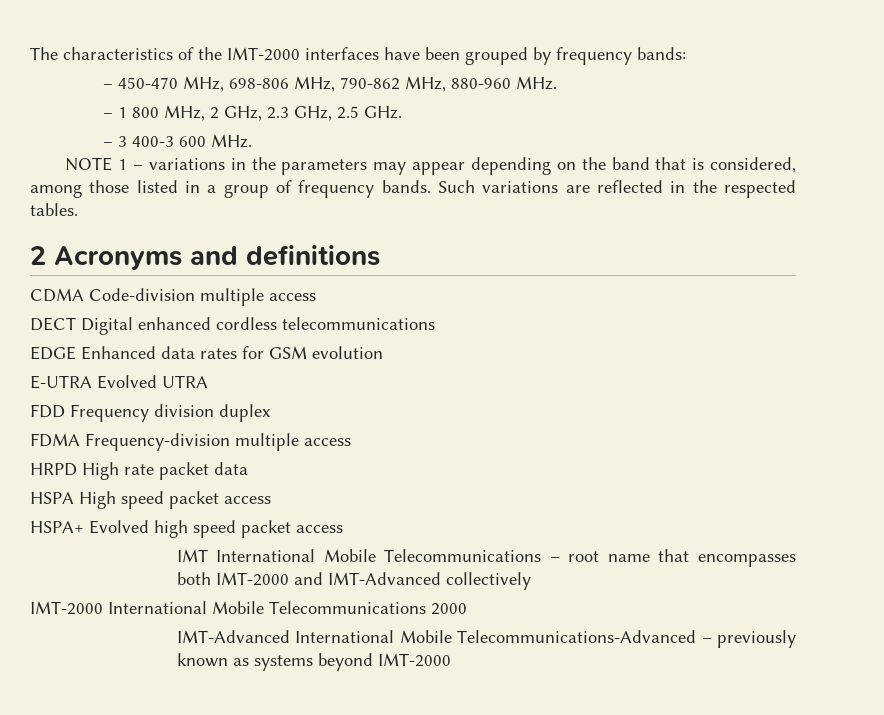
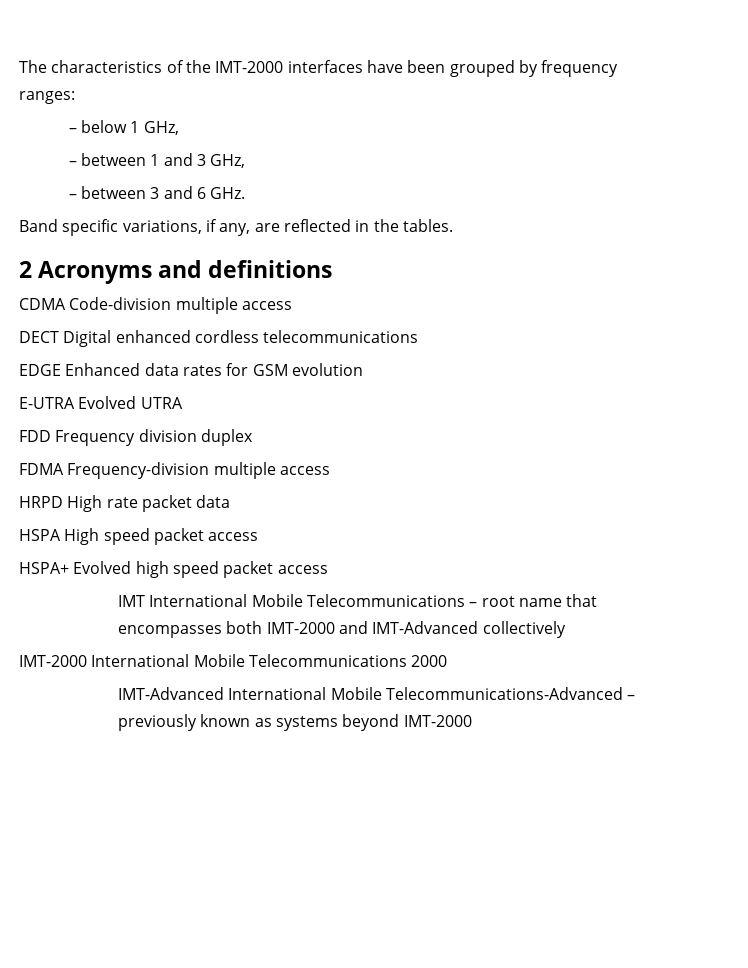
- The characteristics of the IMT-2000 interfaces have been grouped by frequency bands:
- – 450-470 MHz, 698-806 MHz, 790-862 MHz, 880-960 MHz.
- – 1 800 MHz, 2 GHz, 2.3 GHz, 2.5 GHz.
- – 3 400-3 600 MHz.
- NOTE 1 – variations in the parameters may appear depending on the band that is considered, among those listed in a group of frequency bands. Such variations are reflected in the respected tables.
+ The characteristics of the IMT-2000 interfaces have been grouped by frequency ranges:
+ – below 1 GHz,
+ – between 1 and 3 GHz,
+ – between 3 and 6 GHz.
+ Band specific variations, if any, are reflected in the tables.

